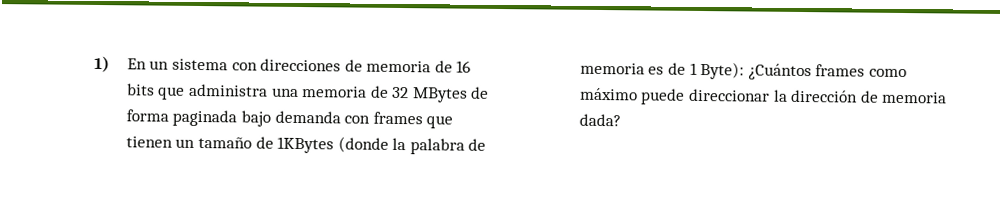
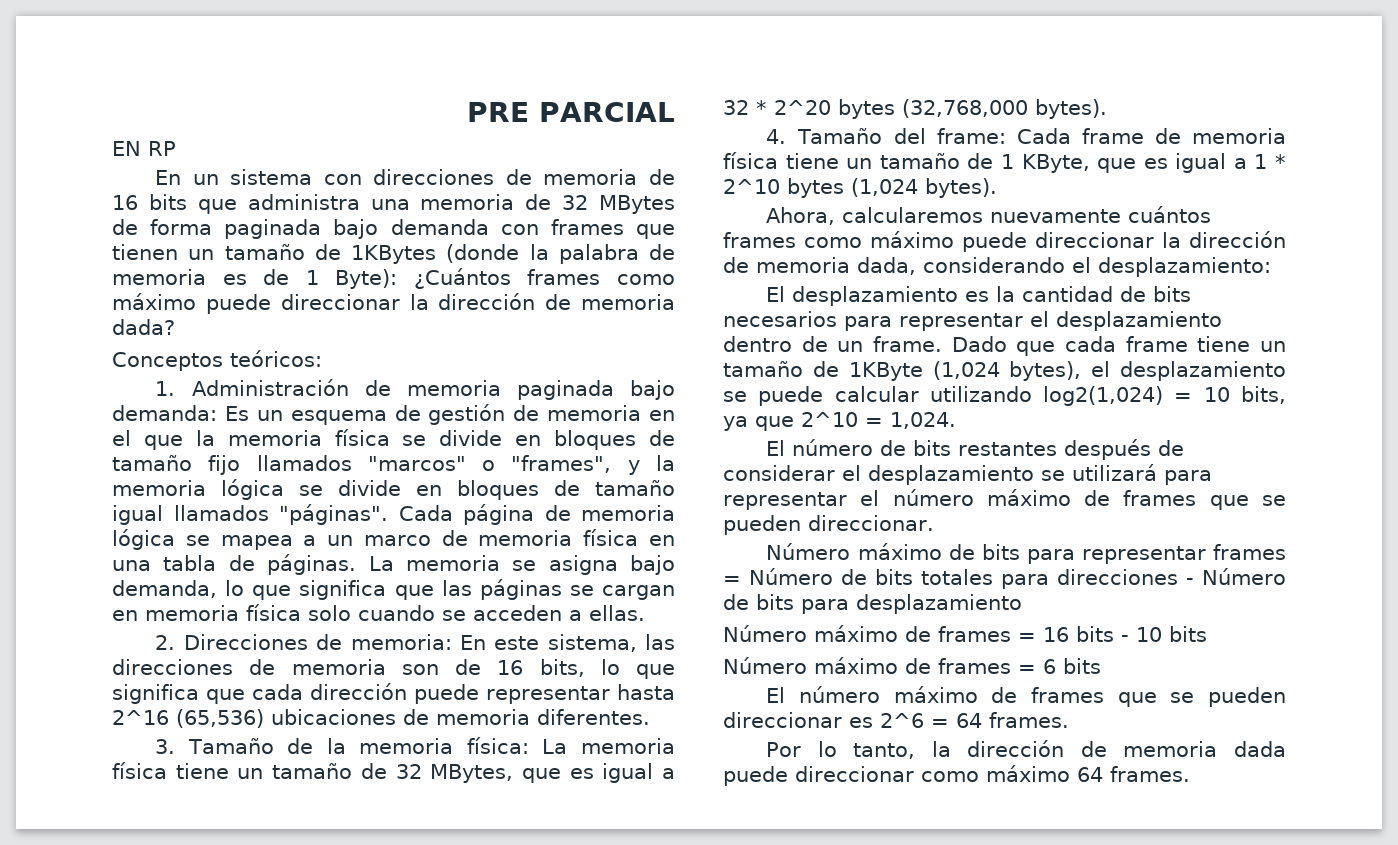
- 1) En un sistema con direcciones de memoria de 16 bits que administra una memoria de 32 MBytes de forma paginada bajo demanda con frames que tienen un tamaño de 1KBytes (donde la palabra de memoria es de 1 Byte): ¿Cuántos frames como máximo puede direccionar la dirección de memoria dada?
+ PRE PARCIAL
+ EN RP
+ En un sistema con direcciones de memoria de 16 bits que administra una memoria de 32 MBytes de forma paginada bajo demanda con frames que tienen un tamaño de 1KBytes (donde la palabra de memoria es de 1 Byte): ¿Cuántos frames como máximo puede direccionar la dirección de memoria dada?
+ Conceptos teóricos:
+ 1. Administración de memoria paginada bajo demanda: Es un esquema de gestión de memoria en el que la memoria física se divide en bloques de tamaño fijo llamados "marcos" o "frames", y la memoria lógica se divide en bloques de tamaño igual llamados "páginas". Cada página de memoria lógica se mapea a un marco de memoria física en una tabla de páginas. La memoria se asigna bajo demanda, lo que significa que las páginas se cargan en memoria física solo cuando se acceden a ellas.
+ 2. Direcciones de memoria: En este sistema, las direcciones de memoria son de 16 bits, lo que significa que cada dirección puede representar hasta 2^16 (65,536) ubicaciones de memoria diferentes.
+ 3. Tamaño de la memoria física: La memoria física tiene un tamaño de 32 MBytes, que es igual a 32 * 2^20 bytes (32,768,000 bytes).
+ 4. Tamaño del frame: Cada frame de memoria física tiene un tamaño de 1 KByte, que es igual a 1 * 2^10 bytes (1,024 bytes).
+ Ahora, calcularemos nuevamente cuántos frames como máximo puede direccionar la dirección de memoria dada, considerando el desplazamiento:
+ El desplazamiento es la cantidad de bits necesarios para representar el desplazamiento dentro de un frame. Dado que cada frame tiene un tamaño de 1KByte (1,024 bytes), el desplazamiento se puede calcular utilizando log2(1,024) = 10 bits, ya que 2^10 = 1,024.
+ El número de bits restantes después de considerar el desplazamiento se utilizará para representar el número máximo de frames que se pueden direccionar.
+ Número máximo de bits para representar frames = Número de bits totales para direcciones - Número de bits para desplazamiento
+ Número máximo de frames = 16 bits - 10 bits
+ Número máximo de frames = 6 bits
+ El número máximo de frames que se pueden direccionar es 2^6 = 64 frames.
+ Por lo tanto, la dirección de memoria dada puede direccionar como máximo 64 frames.

